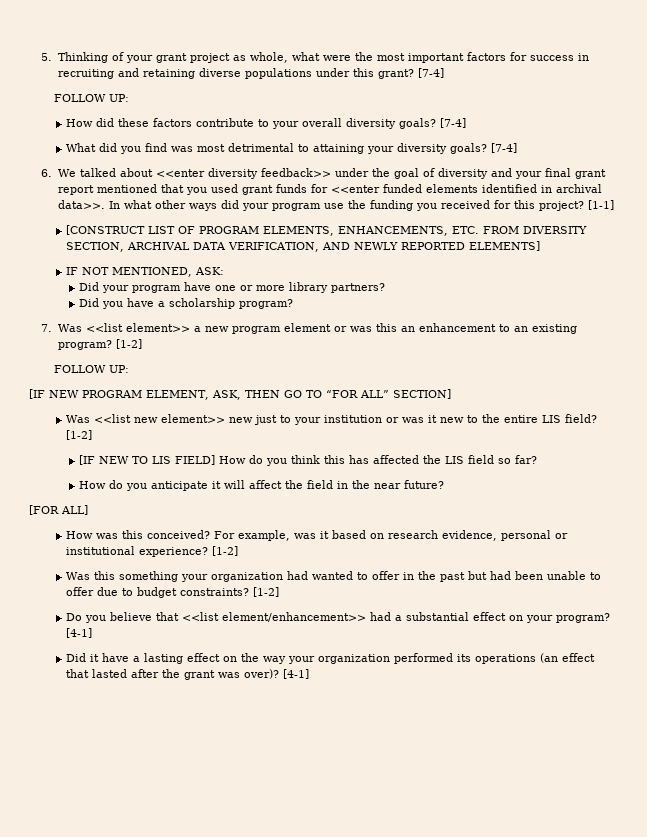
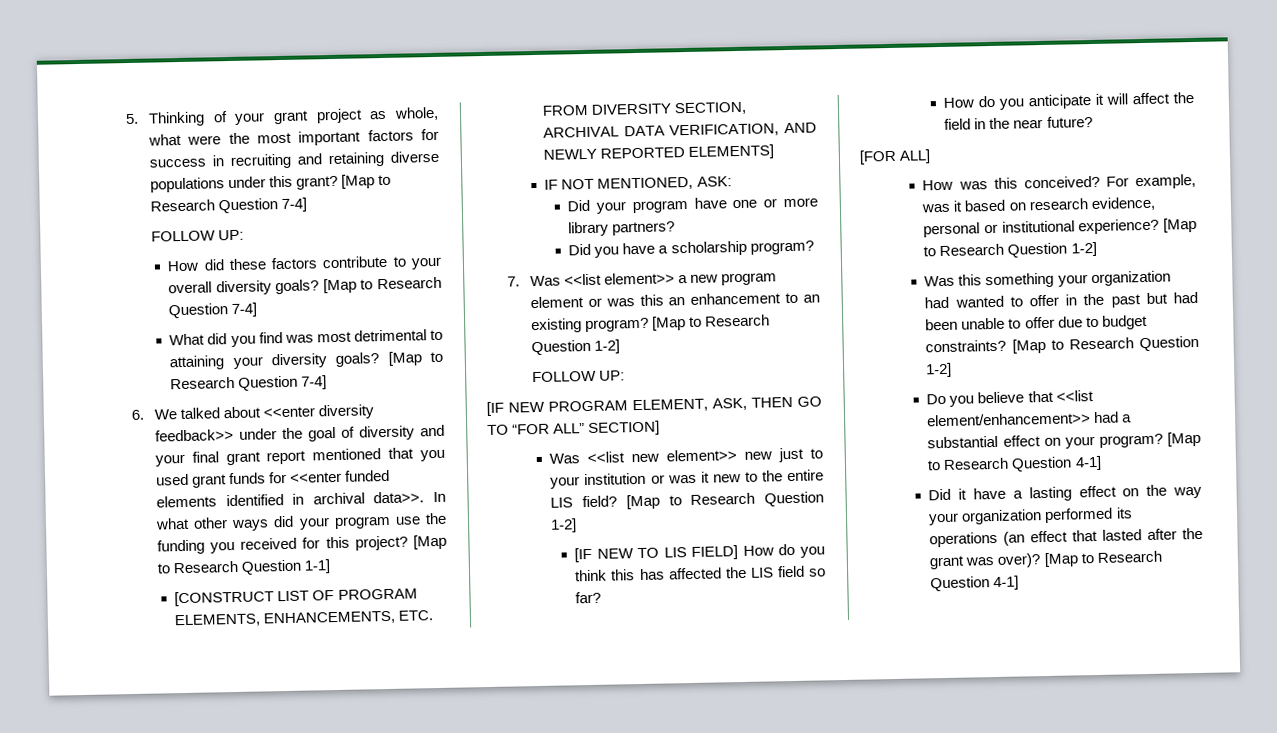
- 5. Thinking of your grant project as whole, what were the most important factors for success in recruiting and retaining diverse populations under this grant? [7-4]
+ 5. Thinking of your grant project as whole, what were the most important factors for success in recruiting and retaining diverse populations under this grant? [Map to Research Question 7-4]
- How did these factors contribute to your overall diversity goals? [7-4]
+ How did these factors contribute to your overall diversity goals? [Map to Research Question 7-4]
- What did you find was most detrimental to attaining your diversity goals? [7-4]
+ What did you find was most detrimental to attaining your diversity goals? [Map to Research Question 7-4]
- [1-1]
+ [Map to Research Question 1-1]
- 7. Was <<list element>> a new program element or was this an enhancement to an existing program? [1-2]
+ 7. Was <<list element>> a new program element or was this an enhancement to an existing program? [Map to Research Question 1-2]
- Was <<list new element>> new just to your institution or was it new to the entire LIS field? [1-2]
+ Was <<list new element>> new just to your institution or was it new to the entire LIS field? [Map to Research Question 1-2]
- For example, was it based on research evidence, personal or institutional experience? [1-2]
+ For example, was it based on research evidence, personal or institutional experience? [Map to Research Question 1-2]
- Was this something your organization had wanted to offer in the past but had been unable to offer due to budget constraints? [1-2]
+ Was this something your organization had wanted to offer in the past but had been unable to offer due to budget constraints? [Map to Research Question 1-2]
- Do you believe that <<list element/enhancement>> had a substantial effect on your program? [4-1]
+ Do you believe that <<list element/enhancement>> had a substantial effect on your program? [Map to Research Question 4-1]
- Did it have a lasting effect on the way your organization performed its operations (an effect that lasted after the grant was over)? [4-1]
+ Did it have a lasting effect on the way your organization performed its operations (an effect that lasted after the grant was over)? [Map to Research Question 4-1]

